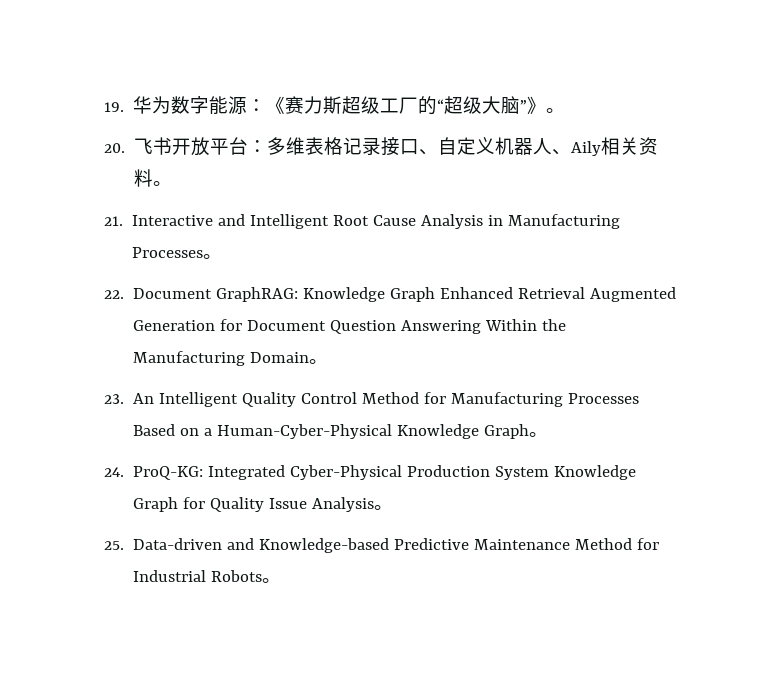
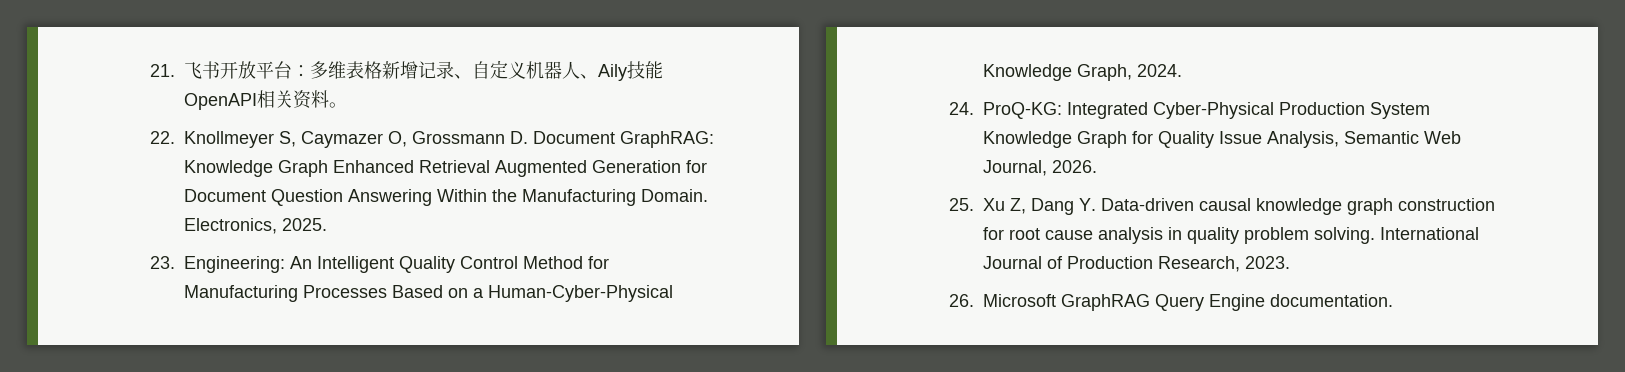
- 19.华为数字能源：《赛力斯超级工厂的“超级大脑”》。
- 20.飞书开放平台：多维表格记录接口、自定义机器人、Aily相关资料。
+ 21.飞书开放平台：多维表格新增记录、自定义机器人、Aily技能OpenAPI相关资料。
- 21. Interactive and Intelligent Root Cause Analysis in Manufacturing Processes。
- 22. Document GraphRAG: Knowledge Graph Enhanced Retrieval Augmented Generation for Document Question Answering Within the Manufacturing Domain。
+ 22. Knollmeyer S, Caymazer O, Grossmann D. Document GraphRAG: Knowledge Graph Enhanced Retrieval Augmented Generation for Document Question Answering Within the Manufacturing Domain. Electronics, 2025.
- 23. An Intelligent Quality Control Method for Manufacturing Processes Based on a Human-Cyber-Physical Knowledge Graph。
+ 23. Engineering: An Intelligent Quality Control Method for Manufacturing Processes Based on a Human-Cyber-Physical Knowledge Graph, 2024.
- 24. ProQ-KG: Integrated Cyber-Physical Production System Knowledge Graph for Quality Issue Analysis。
- 25. Data-driven and Knowledge-based Predictive Maintenance Method for Industrial Robots。
+ 24. ProQ-KG: Integrated Cyber-Physical Production System Knowledge Graph for Quality Issue Analysis, Semantic Web Journal, 2026.
+ 25. Xu Z, Dang Y. Data-driven causal knowledge graph construction for root cause analysis in quality problem solving. International Journal of Production Research, 2023.
+ 26. Microsoft GraphRAG Query Engine documentation.

